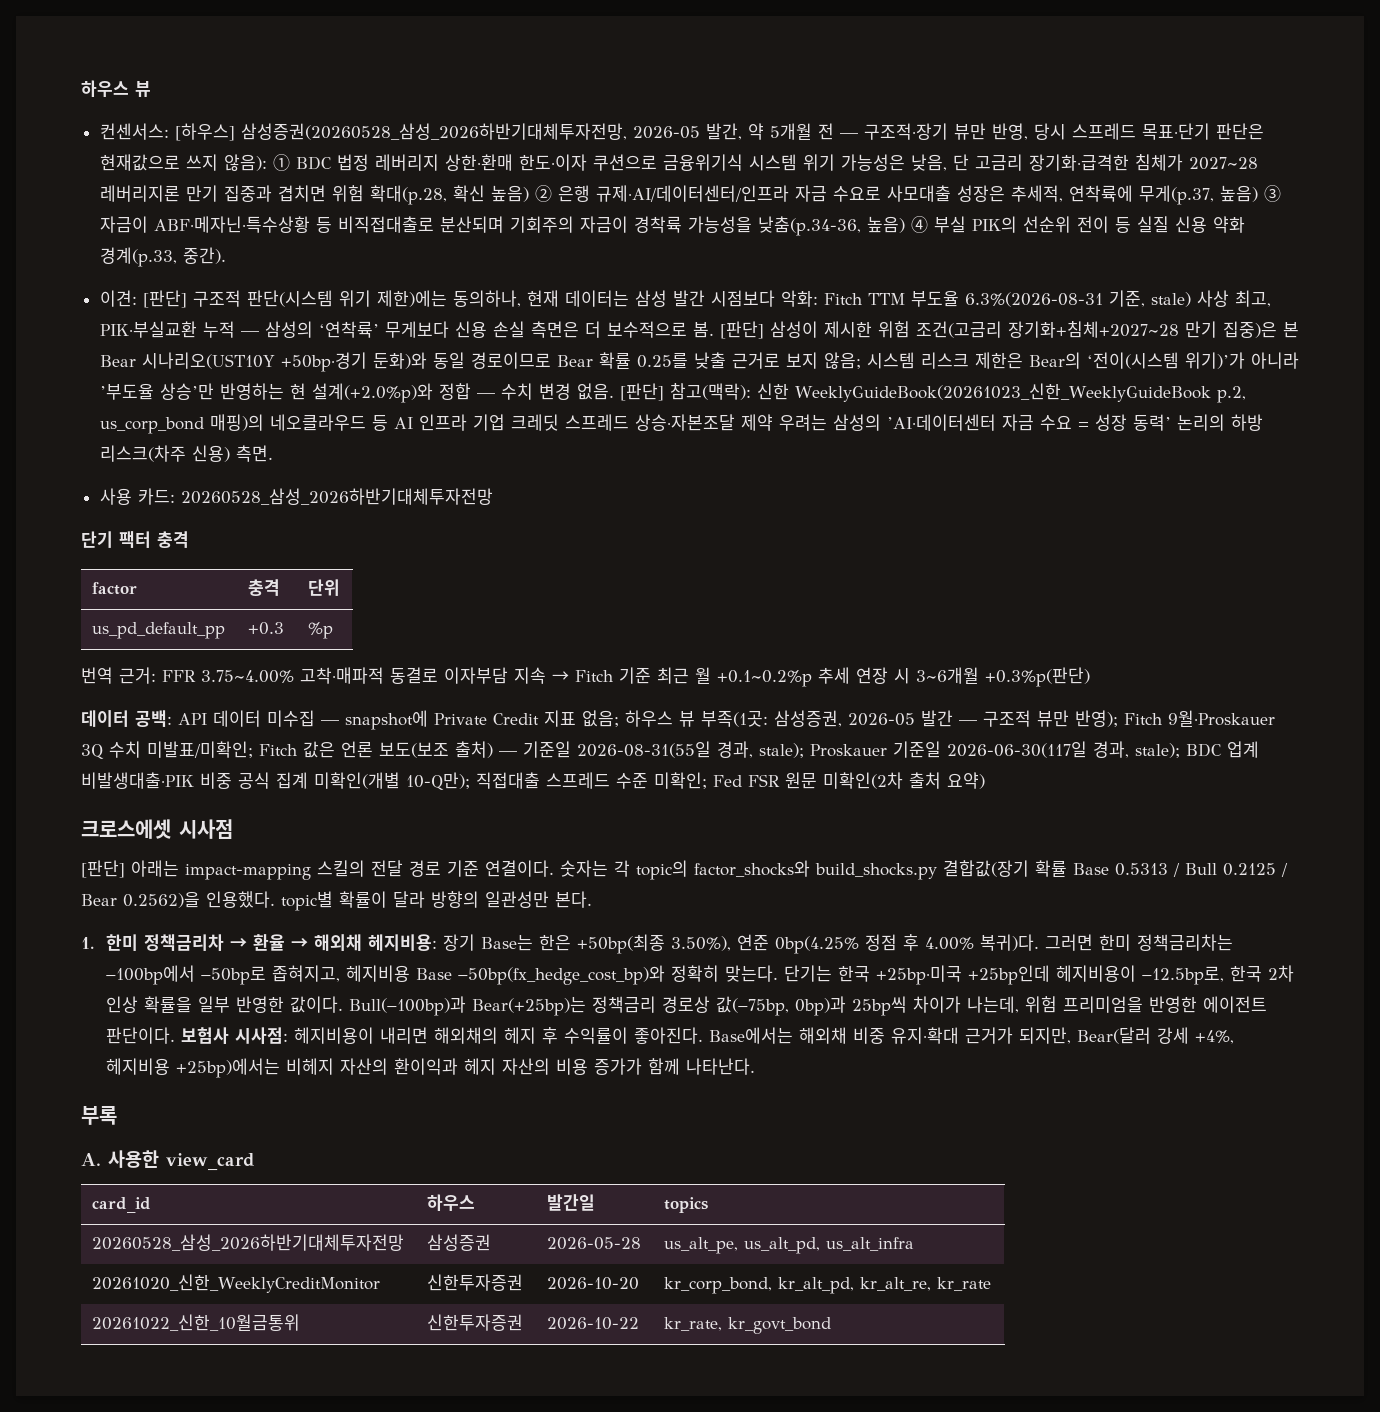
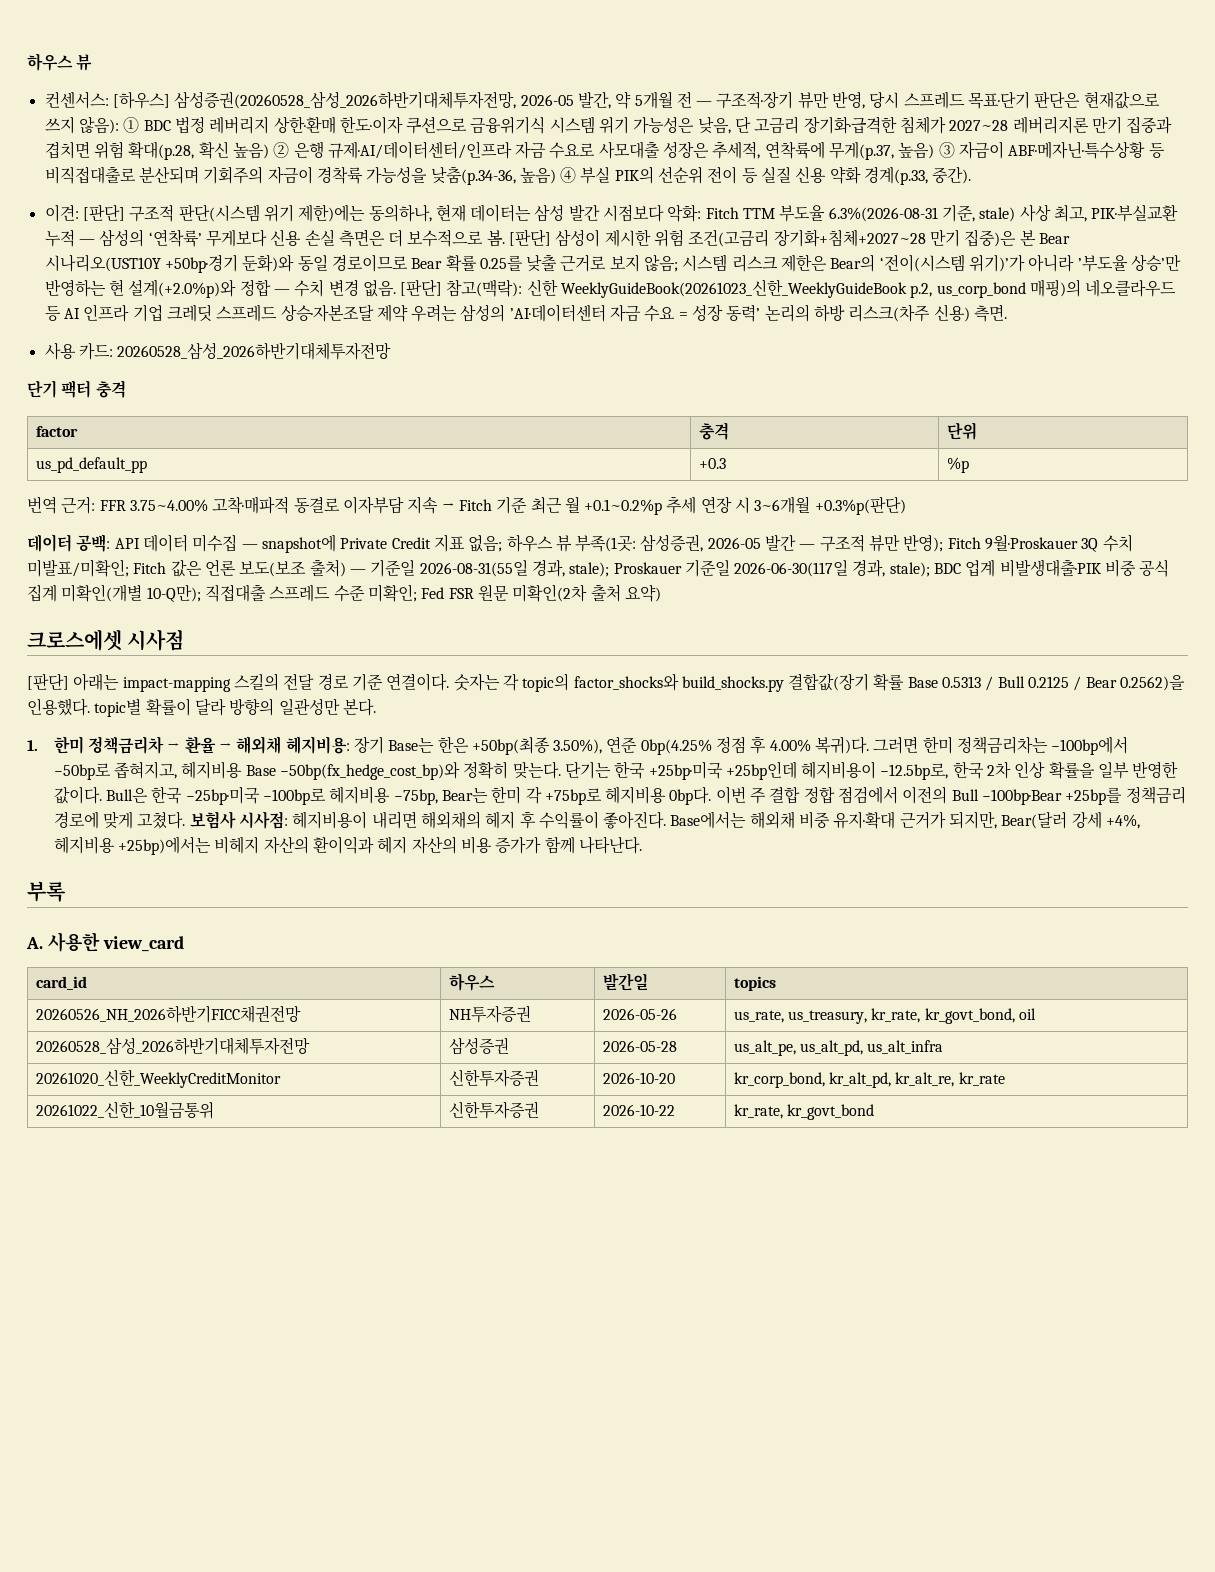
- Bull(−100bp)과 Bear(+25bp)는 정책금리 경로상 값(−75bp, 0bp)과 25bp씩 차이가 나는데, 위험 프리미엄을 반영한 에이전트 판단이다.
+ Bull은 한국 −25bp·미국 −100bp로 헤지비용 −75bp, Bear는 한미 각 +75bp로 헤지비용 0bp다. 이번 주 결합 정합 점검에서 이전의 Bull −100bp·Bear +25bp를 정책금리 경로에 맞게 고쳤다.
+ 20260526_NH_2026하반기FICC채권전망 | NH투자증권 | 2026-05-26 | us_rate, us_treasury, kr_rate, kr_govt_bond, oil

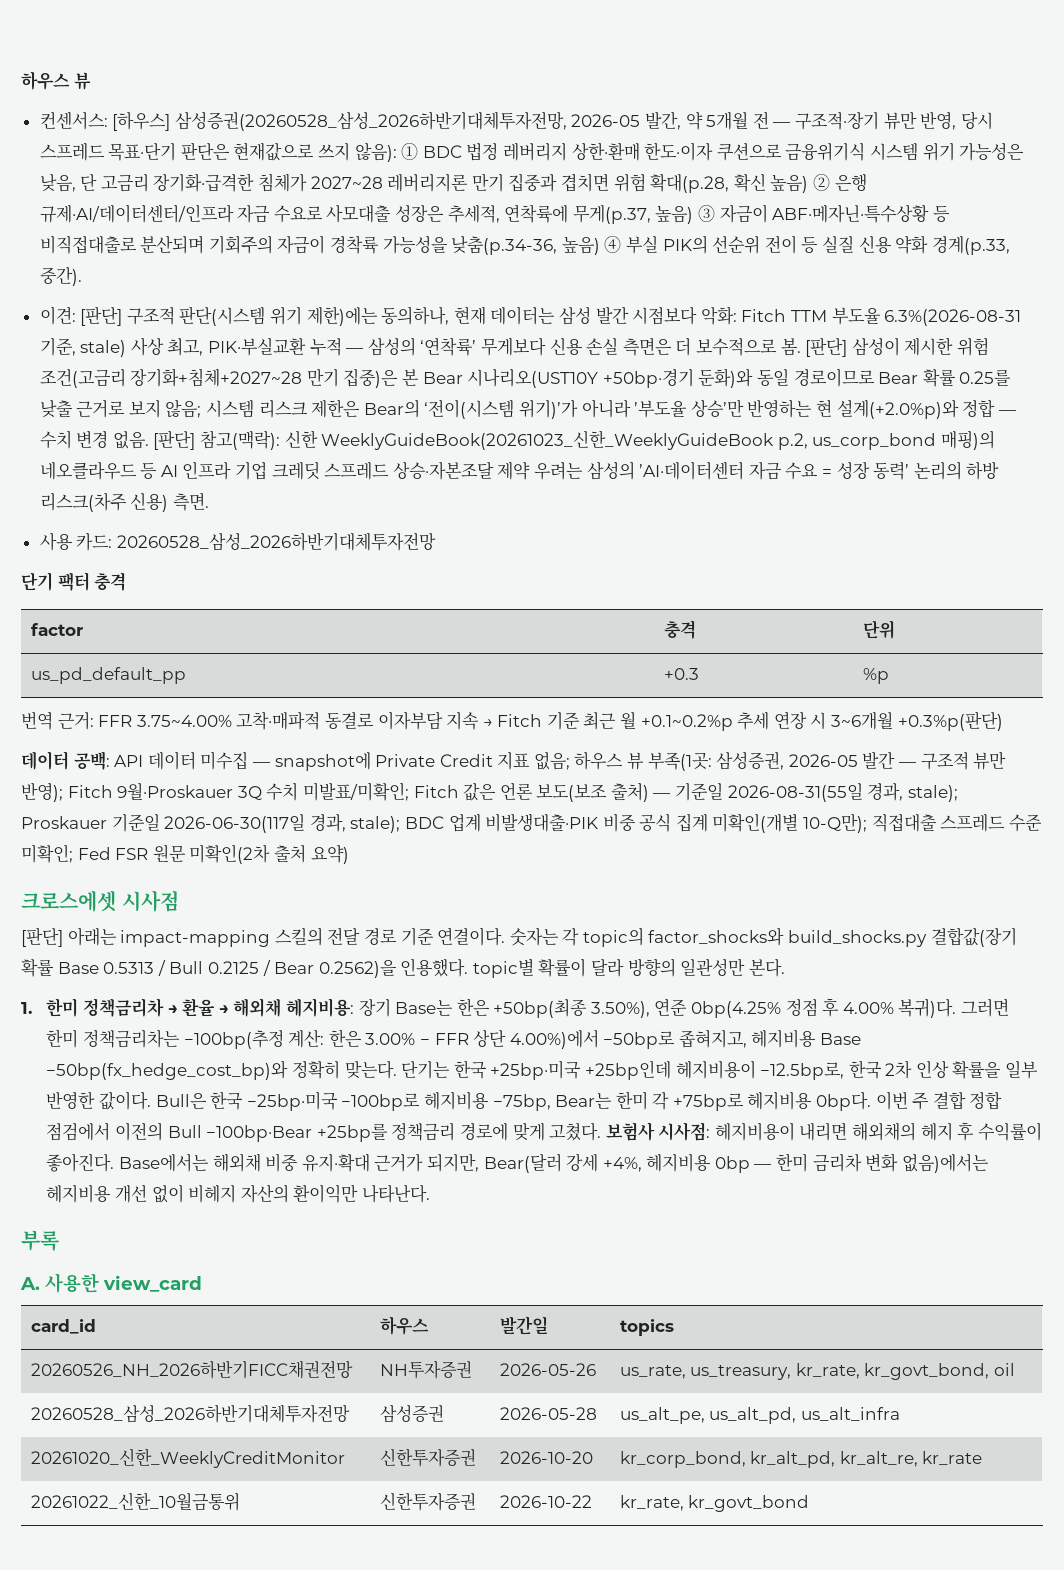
- 그러면 한미 정책금리차는 −100bp에서 −50bp로 좁혀지고, 헤지비용 Base −50bp(fx_hedge_cost_bp)와 정확히 맞는다.
+ 그러면 한미 정책금리차는 −100bp(추정 계산: 한은 3.00% − FFR 상단 4.00%)에서 −50bp로 좁혀지고, 헤지비용 Base −50bp(fx_hedge_cost_bp)와 정확히 맞는다.
- Base에서는 해외채 비중 유지·확대 근거가 되지만, Bear(달러 강세 +4%, 헤지비용 +25bp)에서는 비헤지 자산의 환이익과 헤지 자산의 비용 증가가 함께 나타난다.
+ Base에서는 해외채 비중 유지·확대 근거가 되지만, Bear(달러 강세 +4%, 헤지비용 0bp — 한미 금리차 변화 없음)에서는 헤지비용 개선 없이 비헤지 자산의 환이익만 나타난다.

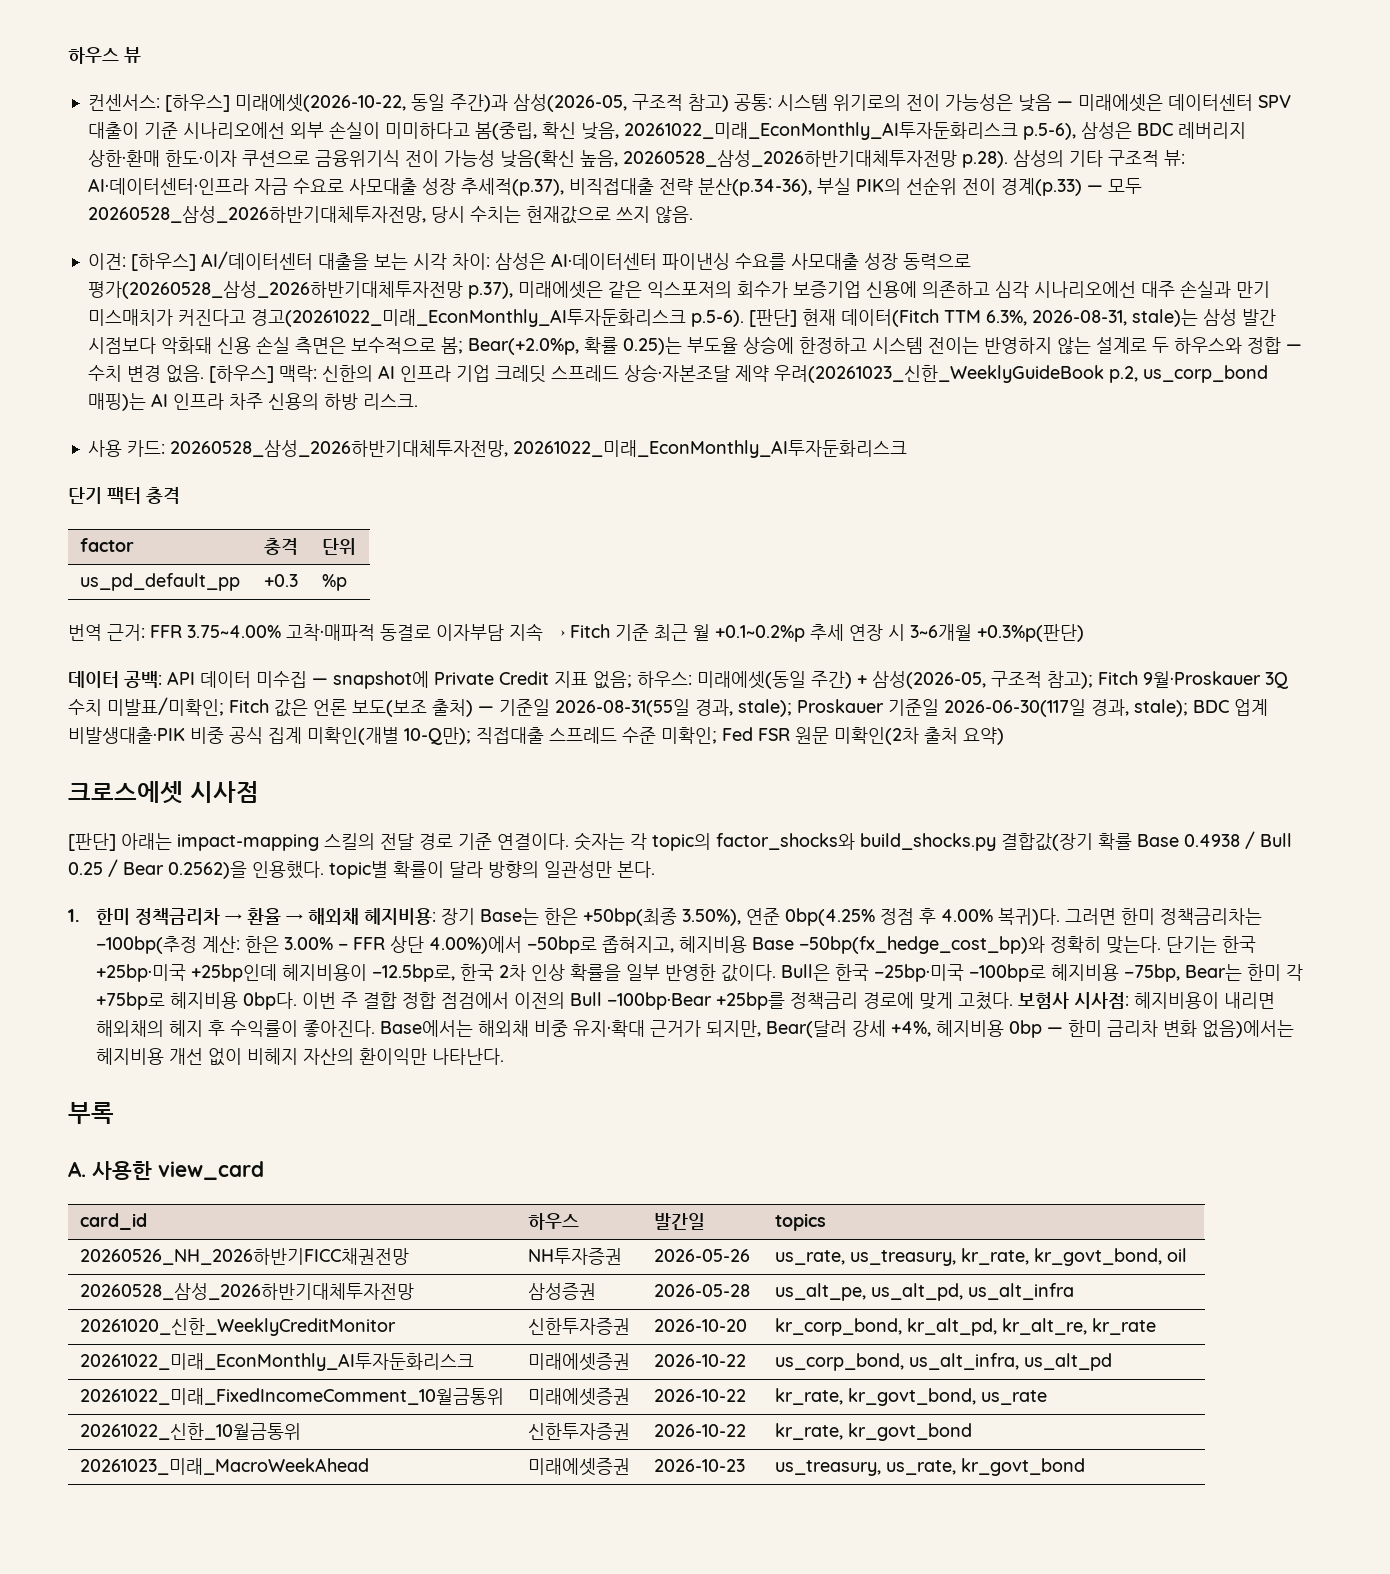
- 컨센서스: [하우스] 삼성증권(20260528_삼성_2026하반기대체투자전망, 2026-05 발간, 약 5개월 전 — 구조적·장기 뷰만 반영, 당시 스프레드 목표·단기 판단은 현재값으로 쓰지 않음): ① BDC 법정 레버리지 상한·환매 한도·이자 쿠션으로 금융위기식 시스템 위기 가능성은 낮음, 단 고금리 장기화·급격한 침체가 2027~28 레버리지론 만기 집중과 겹치면 위험 확대(p.28, 확신 높음) ② 은행 규제·AI/데이터센터/인프라 자금 수요로 사모대출 성장은 추세적, 연착륙에 무게(p.37, 높음) ③ 자금이 ABF·메자닌·특수상황 등 비직접대출로 분산되며 기회주의 자금이 경착륙 가능성을 낮춤(p.34-36, 높음) ④ 부실 PIK의 선순위 전이 등 실질 신용 약화 경계(p.33, 중간).
- 이견: [판단] 구조적 판단(시스템 위기 제한)에는 동의하나, 현재 데이터는 삼성 발간 시점보다 악화: Fitch TTM 부도율 6.3%(2026-08-31 기준, stale) 사상 최고, PIK·부실교환 누적 — 삼성의 ‘연착륙’ 무게보다 신용 손실 측면은 더 보수적으로 봄. [판단] 삼성이 제시한 위험 조건(고금리 장기화+침체+2027~28 만기 집중)은 본 Bear 시나리오(UST10Y +50bp·경기 둔화)와 동일 경로이므로 Bear 확률 0.25를 낮출 근거로 보지 않음; 시스템 리스크 제한은 Bear의 ‘전이(시스템 위기)’가 아니라 ’부도율 상승’만 반영하는 현 설계(+2.0%p)와 정합 — 수치 변경 없음.
+ 컨센서스: [하우스] 미래에셋(2026-10-22, 동일 주간)과 삼성(2026-05, 구조적 참고) 공통: 시스템 위기로의 전이 가능성은 낮음 — 미래에셋은 데이터센터 SPV 대출이 기준 시나리오에선 외부 손실이 미미하다고 봄(중립, 확신 낮음, 20261022_미래_EconMonthly_AI투자둔화리스크 p.5-6), 삼성은 BDC 레버리지 상한·환매 한도·이자 쿠션으로 금융위기식 전이 가능성 낮음(확신 높음, 20260528_삼성_2026하반기대체투자전망 p.28). 삼성의 기타 구조적 뷰: AI·데이터센터·인프라 자금 수요로 사모대출 성장 추세적(p.37), 비직접대출 전략 분산(p.34-36), 부실 PIK의 선순위 전이 경계(p.33) — 모두 20260528_삼성_2026하반기대체투자전망, 당시 수치는 현재값으로 쓰지 않음.
+ 이견: [하우스] AI/데이터센터 대출을 보는 시각 차이: 삼성은 AI·데이터센터 파이낸싱 수요를 사모대출 성장 동력으로 평가(20260528_삼성_2026하반기대체투자전망 p.37), 미래에셋은 같은 익스포저의 회수가 보증기업 신용에 의존하고 심각 시나리오에선 대주 손실과 만기 미스매치가 커진다고 경고(20261022_미래_EconMonthly_AI투자둔화리스크 p.5-6). [판단] 현재 데이터(Fitch TTM 6.3%, 2026-08-31, stale)는 삼성 발간 시점보다 악화돼 신용 손실 측면은 보수적으로 봄; Bear(+2.0%p, 확률 0.25)는 부도율 상승에 한정하고 시스템 전이는 반영하지 않는 설계로 두 하우스와 정합 — 수치 변경 없음.
- [판단] 참고(맥락): 신한 WeeklyGuideBook(20261023_신한_WeeklyGuideBook p.2, us_corp_bond 매핑)의 네오클라우드 등 AI 인프라 기업 크레딧 스프레드 상승·자본조달 제약 우려는 삼성의 ’AI·데이터센터 자금 수요 = 성장 동력’ 논리의 하방 리스크(차주 신용) 측면.
+ [하우스] 맥락: 신한의 AI 인프라 기업 크레딧 스프레드 상승·자본조달 제약 우려(20261023_신한_WeeklyGuideBook p.2, us_corp_bond 매핑)는 AI 인프라 차주 신용의 하방 리스크.
- 사용 카드: 20260528_삼성_2026하반기대체투자전망
+ 사용 카드: 20260528_삼성_2026하반기대체투자전망, 20261022_미래_EconMonthly_AI투자둔화리스크
- 데이터 공백: API 데이터 미수집 — snapshot에 Private Credit 지표 없음; 하우스 뷰 부족(1곳: 삼성증권, 2026-05 발간 — 구조적 뷰만 반영); Fitch 9월·Proskauer 3Q 수치 미발표/미확인; Fitch 값은 언론 보도(보조 출처) — 기준일 2026-08-31(55일 경과, stale); Proskauer 기준일 2026-06-30(117일 경과, stale); BDC 업계 비발생대출·PIK 비중 공식 집계 미확인(개별 10-Q만); 직접대출 스프레드 수준 미확인; Fed FSR 원문 미확인(2차 출처 요약)
+ 데이터 공백: API 데이터 미수집 — snapshot에 Private Credit 지표 없음; 하우스: 미래에셋(동일 주간) + 삼성(2026-05, 구조적 참고); Fitch 9월·Proskauer 3Q 수치 미발표/미확인; Fitch 값은 언론 보도(보조 출처) — 기준일 2026-08-31(55일 경과, stale); Proskauer 기준일 2026-06-30(117일 경과, stale); BDC 업계 비발생대출·PIK 비중 공식 집계 미확인(개별 10-Q만); 직접대출 스프레드 수준 미확인; Fed FSR 원문 미확인(2차 출처 요약)
- 숫자는 각 topic의 factor_shocks와 build_shocks.py 결합값(장기 확률 Base 0.5313 / Bull 0.2125 / Bear 0.2562)을 인용했다. topic별 확률이 달라 방향의 일관성만 본다.
+ 숫자는 각 topic의 factor_shocks와 build_shocks.py 결합값(장기 확률 Base 0.4938 / Bull 0.25 / Bear 0.2562)을 인용했다. topic별 확률이 달라 방향의 일관성만 본다.
+ 20261022_미래_EconMonthly_AI투자둔화리스크 | 미래에셋증권 | 2026-10-22 | us_corp_bond, us_alt_infra, us_alt_pd
+ 20261022_미래_FixedIncomeComment_10월금통위 | 미래에셋증권 | 2026-10-22 | kr_rate, kr_govt_bond, us_rate
+ 20261023_미래_MacroWeekAhead | 미래에셋증권 | 2026-10-23 | us_treasury, us_rate, kr_govt_bond

